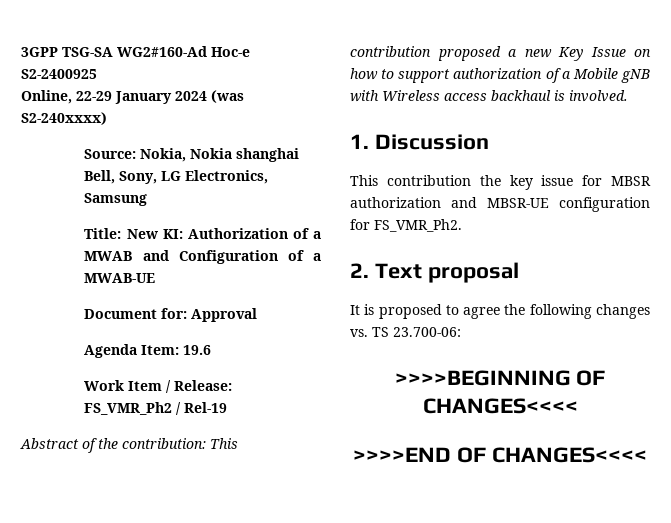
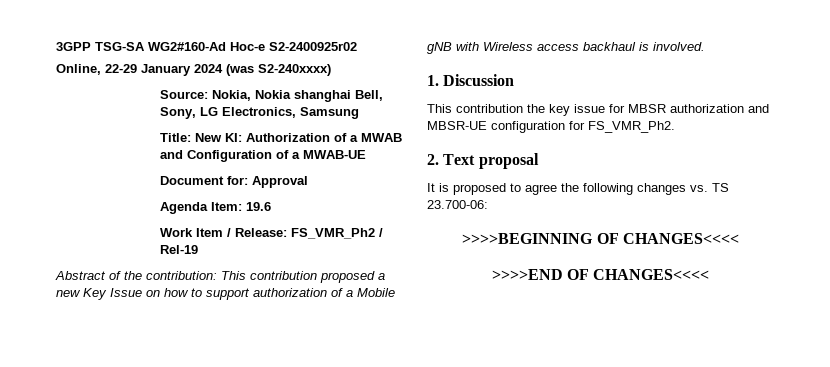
- 3GPP TSG-SA WG2#160-Ad Hoc-e S2-2400925
+ 3GPP TSG-SA WG2#160-Ad Hoc-e S2-2400925r02

